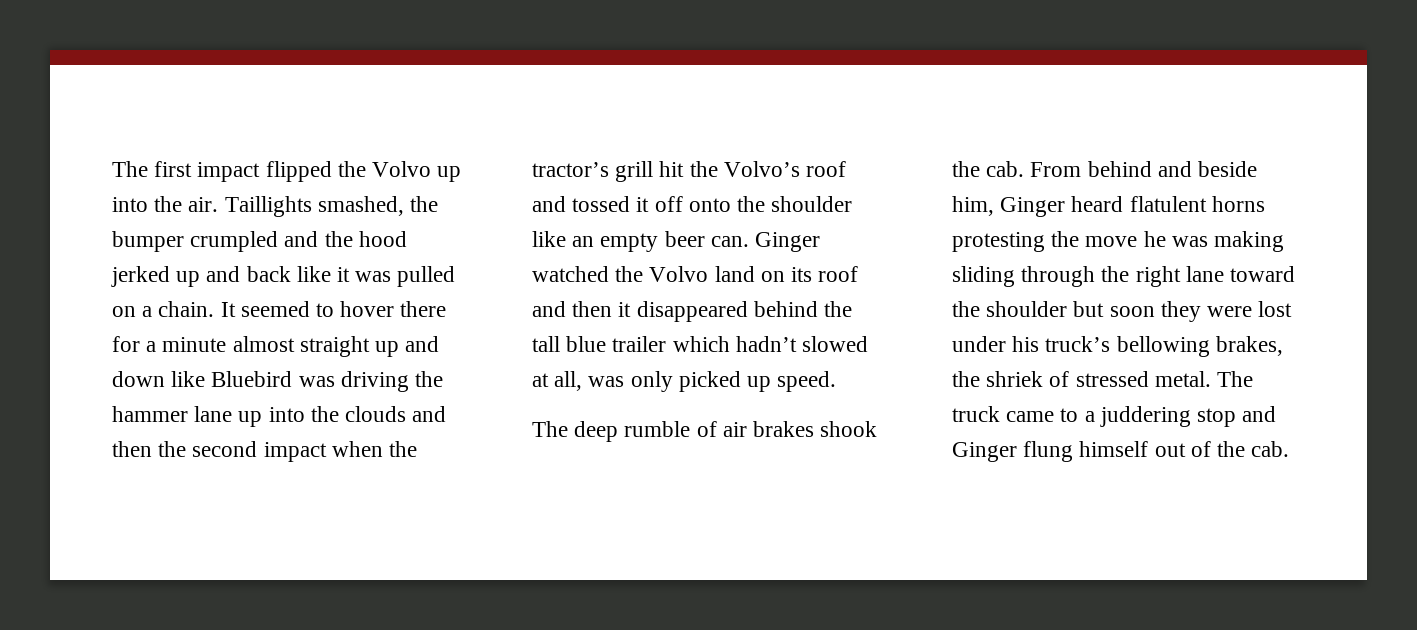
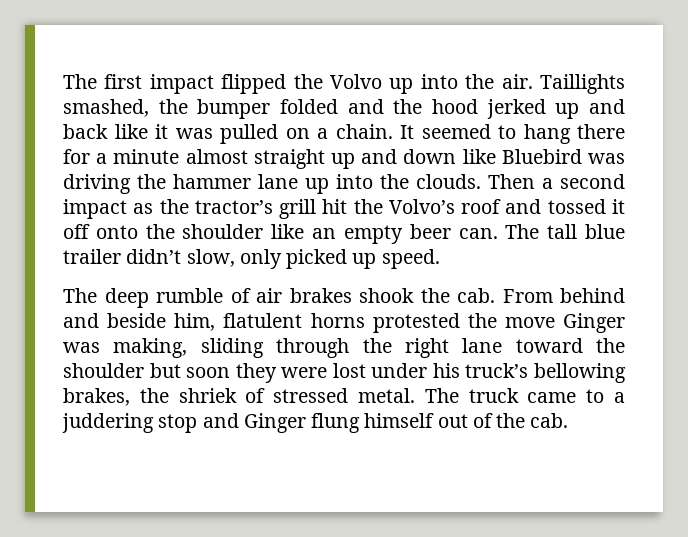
- Taillights smashed, the bumper crumpled and the hood jerked up and back like it was pulled on a chain.
+ Taillights smashed, the bumper folded and the hood jerked up and back like it was pulled on a chain.
- It seemed to hover there for a minute almost straight up and down like Bluebird was driving the hammer lane up into the clouds and then the second impact when the tractor’s grill hit the Volvo’s roof and tossed it off onto the shoulder like an empty beer can.
+ It seemed to hang there for a minute almost straight up and down like Bluebird was driving the hammer lane up into the clouds. Then a second impact as the tractor’s grill hit the Volvo’s roof and tossed it off onto the shoulder like an empty beer can.
- Ginger watched the Volvo land on its roof and then it disappeared behind the tall blue trailer which hadn’t slowed at all, was only picked up speed.
+ The tall blue trailer didn’t slow, only picked up speed.
- From behind and beside him, Ginger heard flatulent horns protesting the move he was making sliding through the right lane toward the shoulder but soon they were lost under his truck’s bellowing brakes, the shriek of stressed metal.
+ From behind and beside him, flatulent horns protested the move Ginger was making, sliding through the right lane toward the shoulder but soon they were lost under his truck’s bellowing brakes, the shriek of stressed metal.

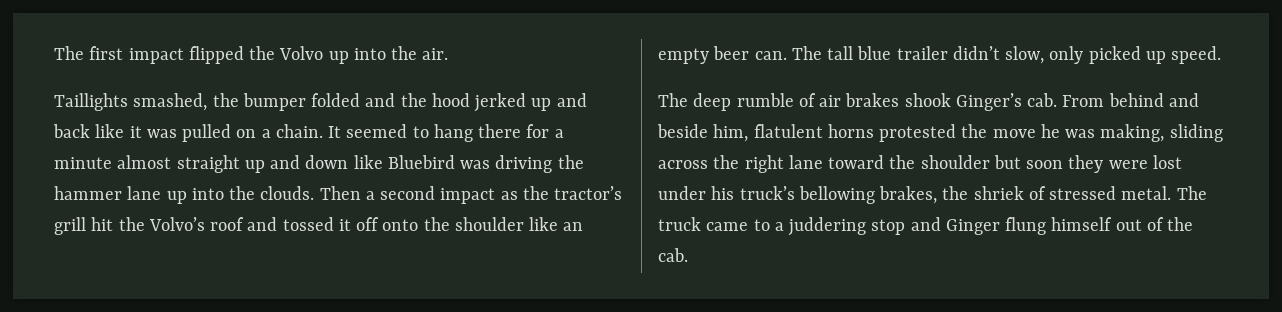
- The first impact flipped the Volvo up into the air. Taillights smashed, the bumper folded and the hood jerked up and back like it was pulled on a chain.
+ The first impact flipped the Volvo up into the air.
+ Taillights smashed, the bumper folded and the hood jerked up and back like it was pulled on a chain.
- The deep rumble of air brakes shook the cab.
+ The deep rumble of air brakes shook Ginger’s cab.
- From behind and beside him, flatulent horns protested the move Ginger was making, sliding through the right lane toward the shoulder but soon they were lost under his truck’s bellowing brakes, the shriek of stressed metal.
+ From behind and beside him, flatulent horns protested the move he was making, sliding across the right lane toward the shoulder but soon they were lost under his truck’s bellowing brakes, the shriek of stressed metal.

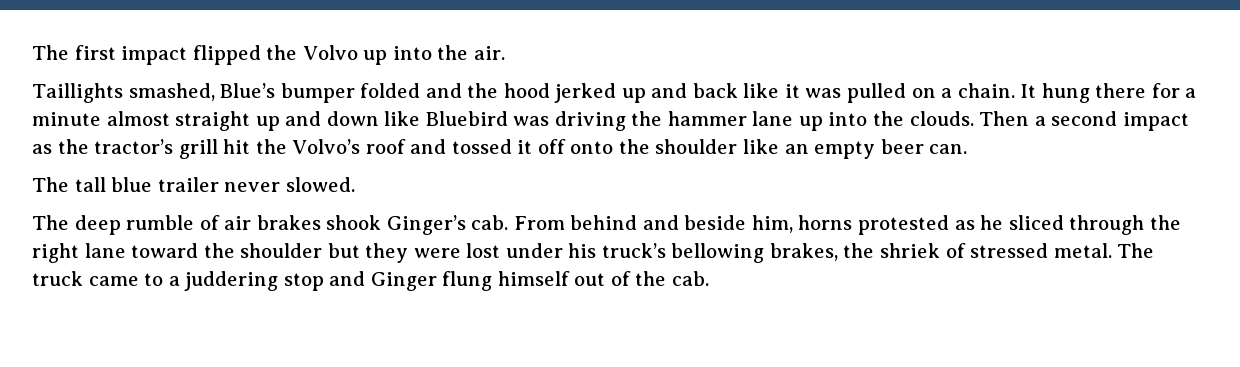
- Taillights smashed, the bumper folded and the hood jerked up and back like it was pulled on a chain.
+ Taillights smashed, Blue’s bumper folded and the hood jerked up and back like it was pulled on a chain.
- It seemed to hang there for a minute almost straight up and down like Bluebird was driving the hammer lane up into the clouds.
+ It hung there for a minute almost straight up and down like Bluebird was driving the hammer lane up into the clouds.
- Then a second impact as the tractor’s grill hit the Volvo’s roof and tossed it off onto the shoulder like an empty beer can. The tall blue trailer didn’t slow, only picked up speed.
+ Then a second impact as the tractor’s grill hit the Volvo’s roof and tossed it off onto the shoulder like an empty beer can.
+ The tall blue trailer never slowed.
- From behind and beside him, flatulent horns protested the move he was making, sliding across the right lane toward the shoulder but soon they were lost under his truck’s bellowing brakes, the shriek of stressed metal.
+ From behind and beside him, horns protested as he sliced through the right lane toward the shoulder but they were lost under his truck’s bellowing brakes, the shriek of stressed metal.

